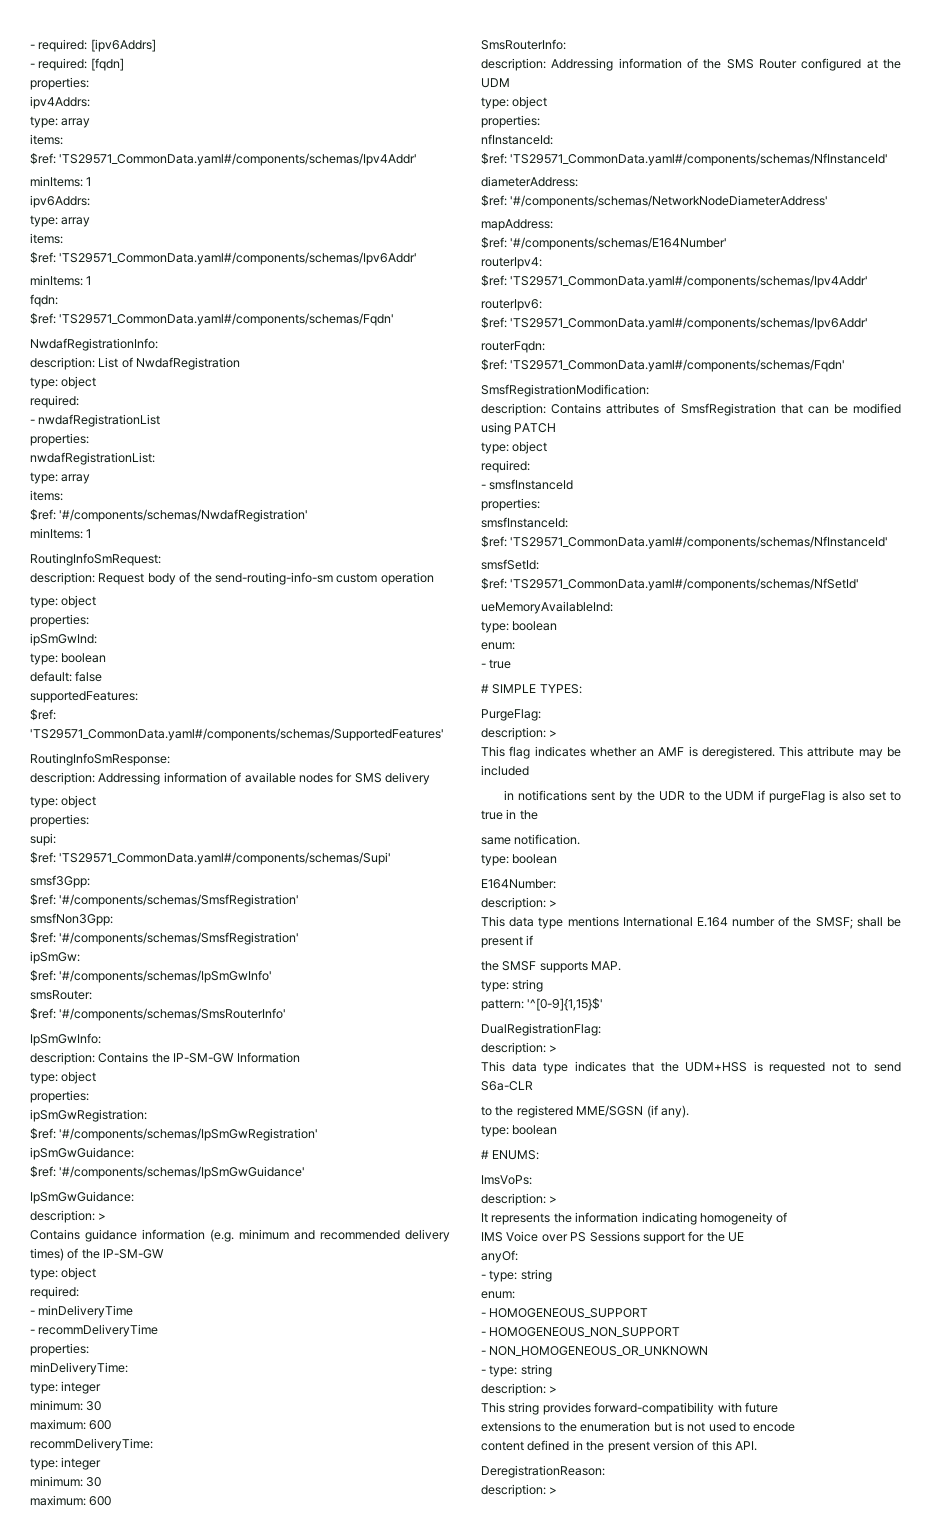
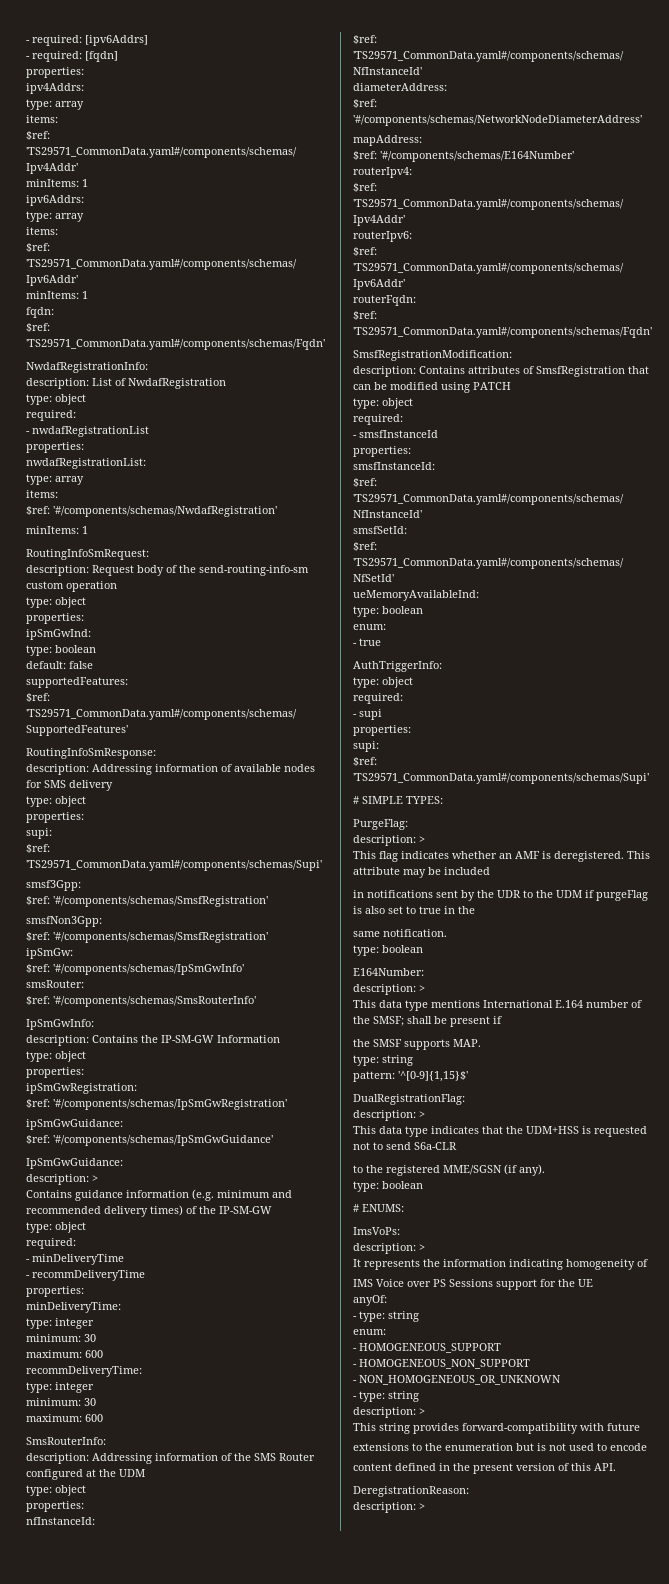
+ AuthTriggerInfo:
+ type: object
+ required:
+ - supi
+ properties:
+ supi:
+ $ref: 'TS29571_CommonData.yaml#/components/schemas/Supi'

